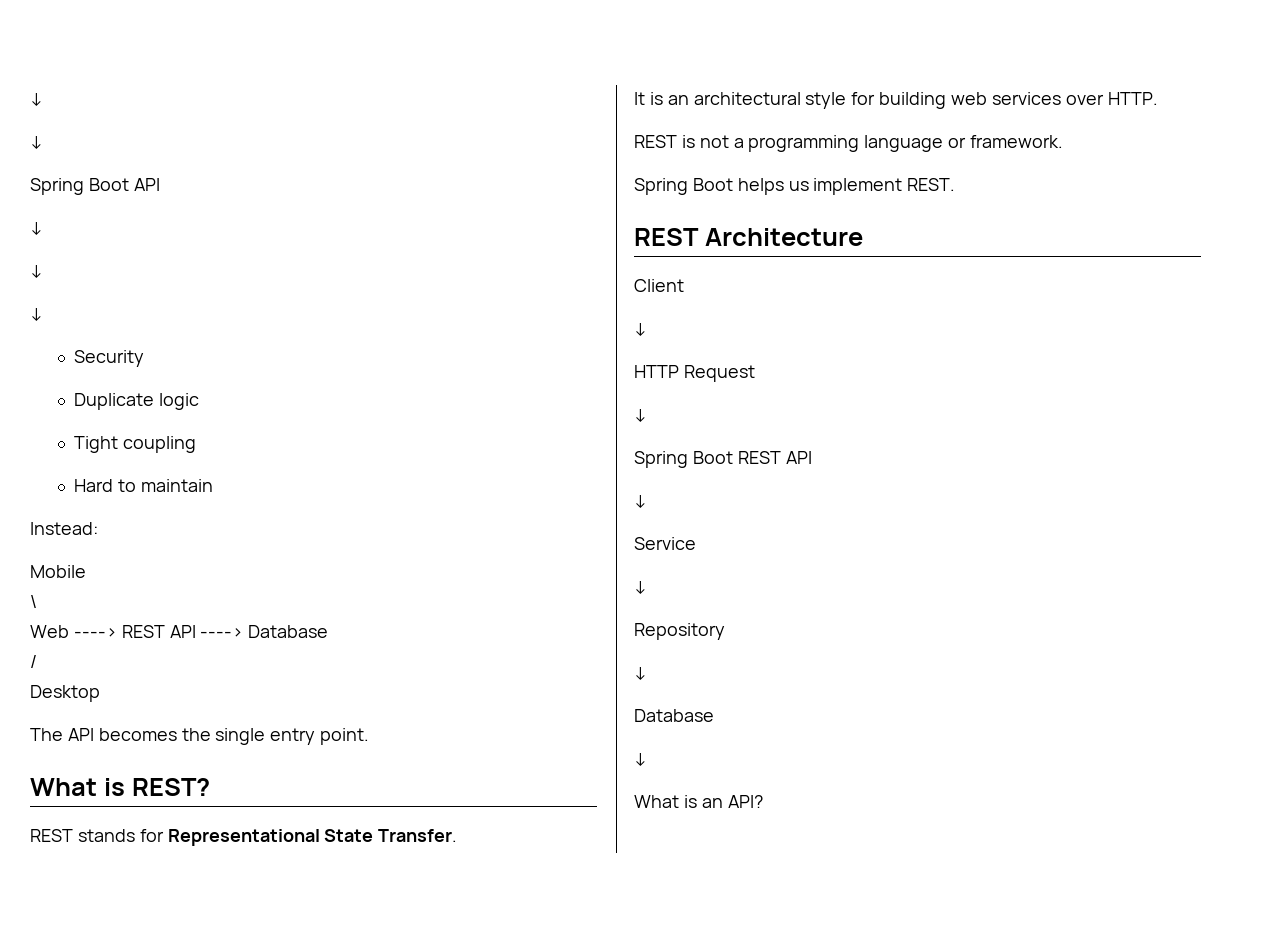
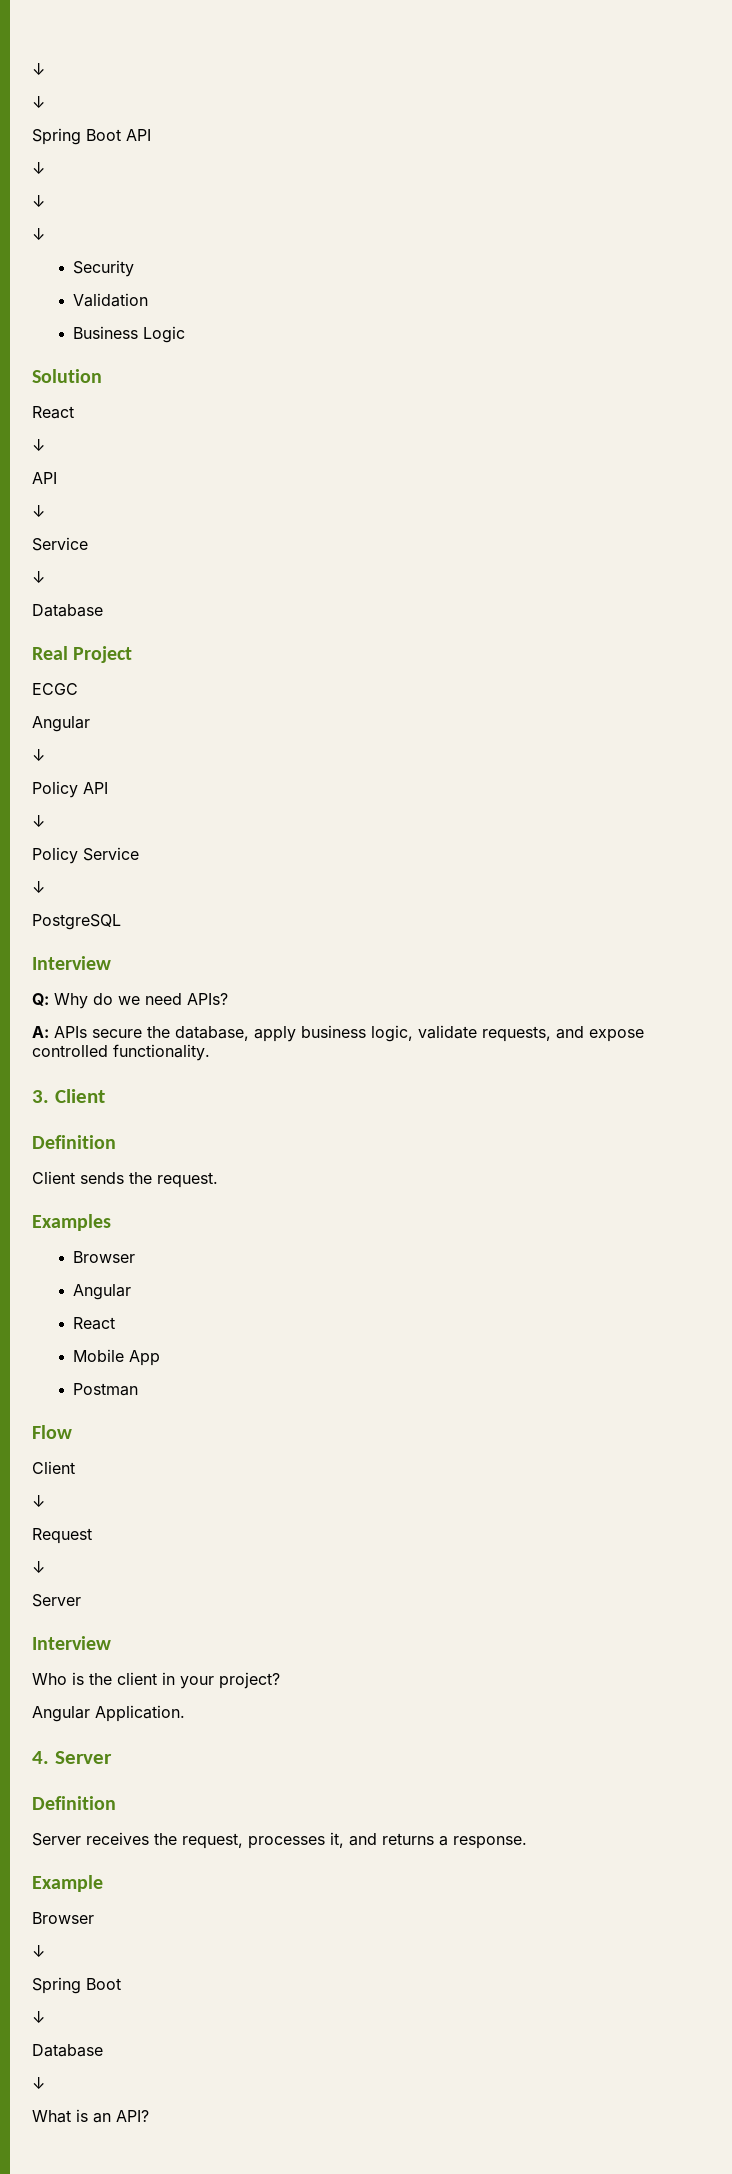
- Duplicate logic
- Tight coupling
- Hard to maintain
- Instead:
- Mobile
- \
- Web ----> REST API ----> Database
- /
- Desktop
- The API becomes the single entry point.
- What is REST?
- REST stands for Representational State Transfer.
- It is an architectural style for building web services over HTTP.
- REST is not a programming language or framework.
- Spring Boot helps us implement REST.
- REST Architecture
- Client
+ Validation
+ Business Logic
+ Solution
+ React
  ↓
- HTTP Request
- ↓
- Spring Boot REST API
+ API
  ↓
  Service
  ↓
- Repository
+ Database
+ Real Project
+ ECGC
+ Angular
+ ↓
+ Policy API
+ ↓
+ Policy Service
+ ↓
+ PostgreSQL
+ Interview
+ Q: Why do we need APIs?
+ A: APIs secure the database, apply business logic, validate requests, and expose controlled functionality.
+ 3. Client
+ Definition
+ Client sends the request.
+ Examples
+ Browser
+ Angular
+ React
+ Mobile App
+ Postman
+ Flow
+ Client
+ ↓
+ Request
+ ↓
+ Server
+ Interview
+ Who is the client in your project?
+ Angular Application.
+ 4. Server
+ Definition
+ Server receives the request, processes it, and returns a response.
+ Example
+ Browser
+ ↓
+ Spring Boot

